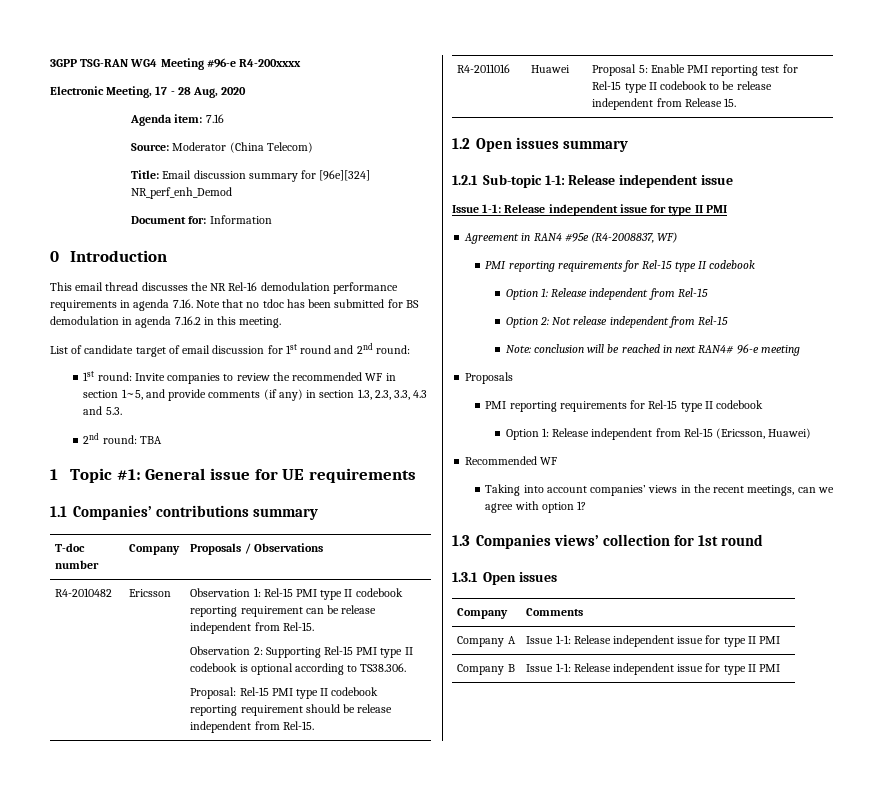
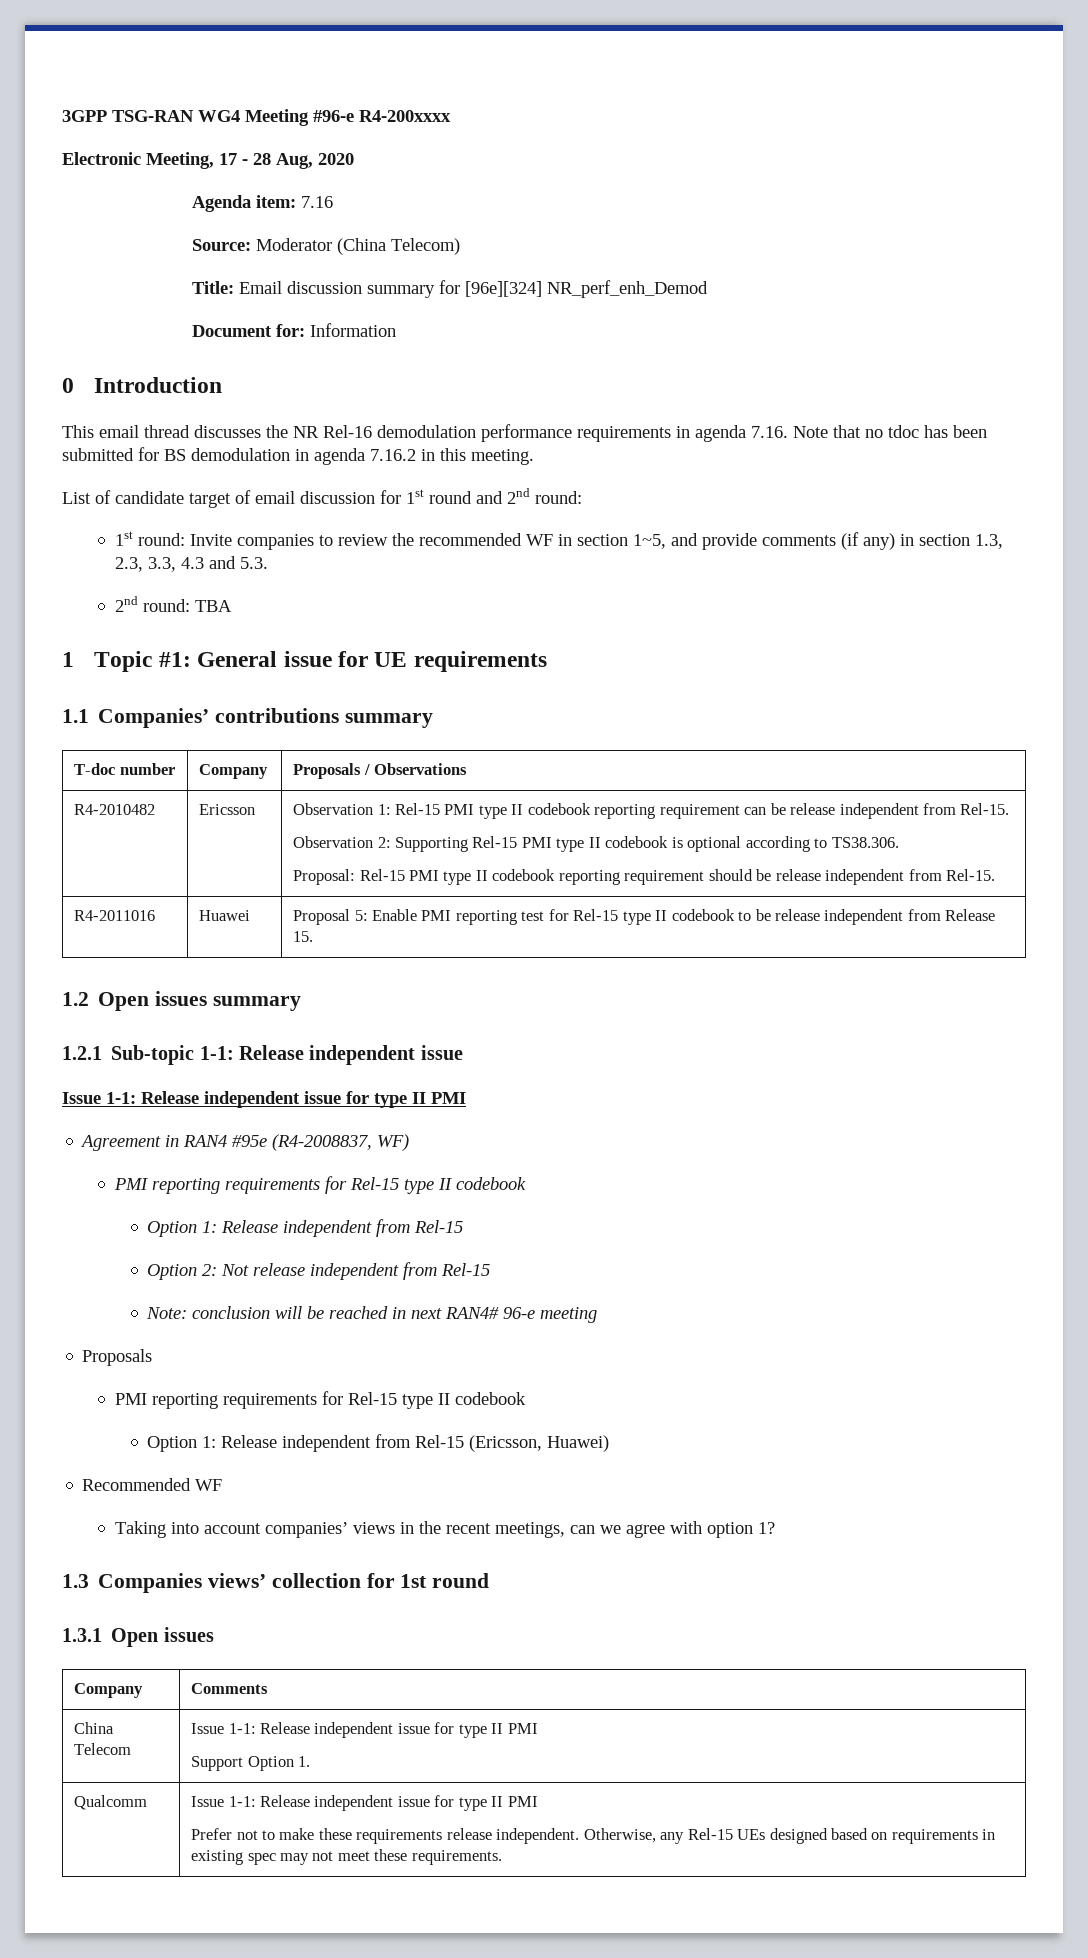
- Company A | Issue 1-1: Release independent issue for type II PMI
- Company B | Issue 1-1: Release independent issue for type II PMI
+ China Telecom | Issue 1-1: Release independent issue for type II PMI
+ Support Option 1.
+ Qualcomm | Issue 1-1: Release independent issue for type II PMI
+ Prefer not to make these requirements release independent. Otherwise, any Rel-15 UEs designed based on requirements in existing spec may not meet these requirements.

